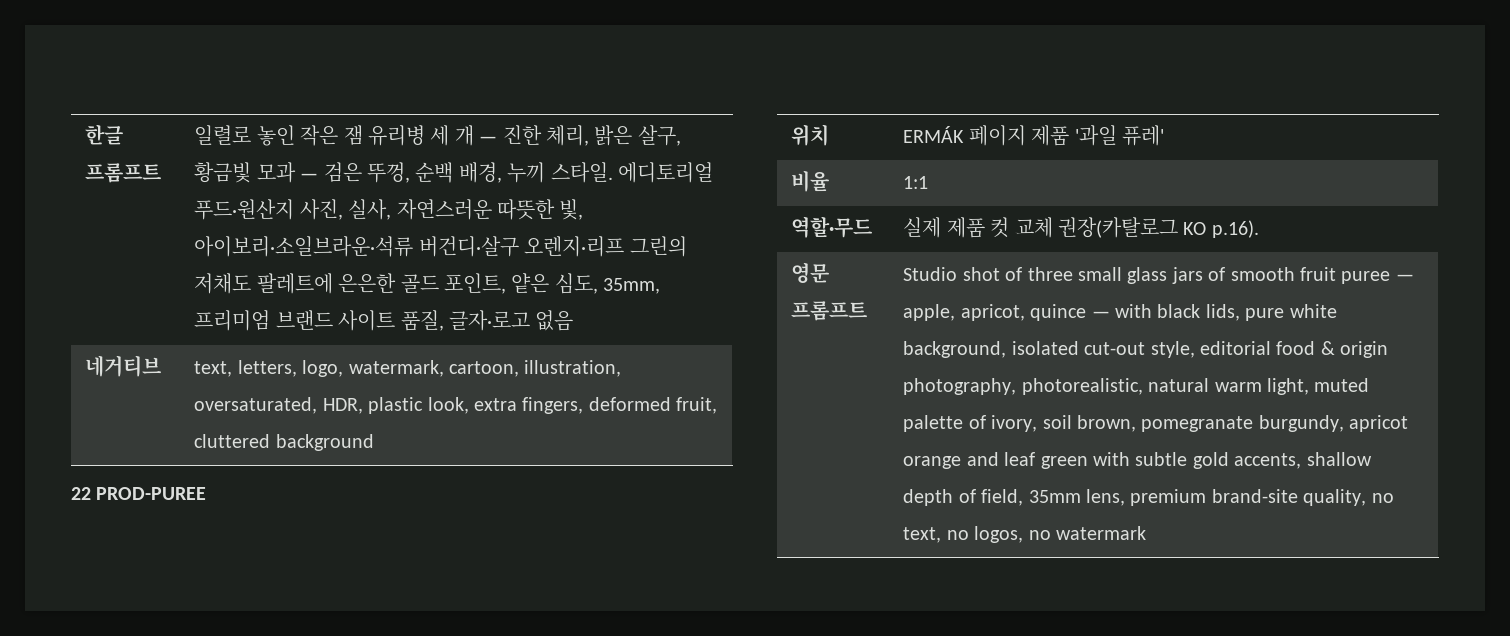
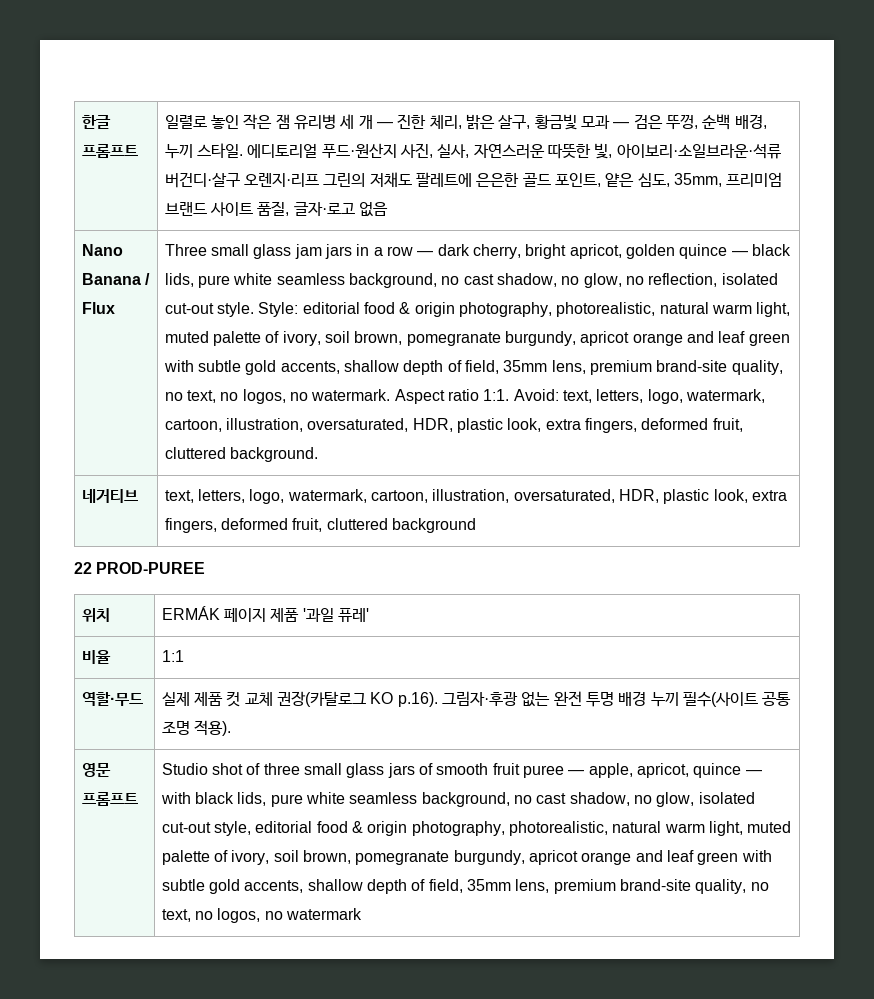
+ Nano Banana / Flux | Three small glass jam jars in a row — dark cherry, bright apricot, golden quince — black lids, pure white seamless background, no cast shadow, no glow, no reflection, isolated cut-out style. Style: editorial food & origin photography, photorealistic, natural warm light, muted palette of ivory, soil brown, pomegranate burgundy, apricot orange and leaf green with subtle gold accents, shallow depth of field, 35mm lens, premium brand-site quality, no text, no logos, no watermark. Aspect ratio 1:1. Avoid: text, letters, logo, watermark, cartoon, illustration, oversaturated, HDR, plastic look, extra fingers, deformed fruit, cluttered background.
- 역할·무드 | 실제 제품 컷 교체 권장(카탈로그 KO p.16).
+ 역할·무드 | 실제 제품 컷 교체 권장(카탈로그 KO p.16). 그림자·후광 없는 완전 투명 배경 누끼 필수(사이트 공통 조명 적용).
- Studio shot of three small glass jars of smooth fruit puree — apple, apricot, quince — with black lids, pure white background, isolated cut-out style, editorial food & origin photography, photorealistic, natural warm light, muted palette of ivory, soil brown, pomegranate burgundy, apricot orange and leaf green with subtle gold accents, shallow depth of field, 35mm lens, premium brand-site quality, no text, no logos, no watermark
+ Studio shot of three small glass jars of smooth fruit puree — apple, apricot, quince — with black lids, pure white seamless background, no cast shadow, no glow, isolated cut-out style, editorial food & origin photography, photorealistic, natural warm light, muted palette of ivory, soil brown, pomegranate burgundy, apricot orange and leaf green with subtle gold accents, shallow depth of field, 35mm lens, premium brand-site quality, no text, no logos, no watermark

